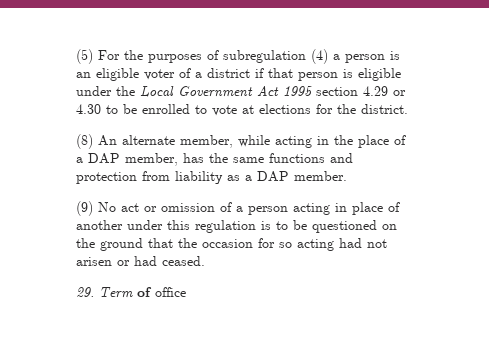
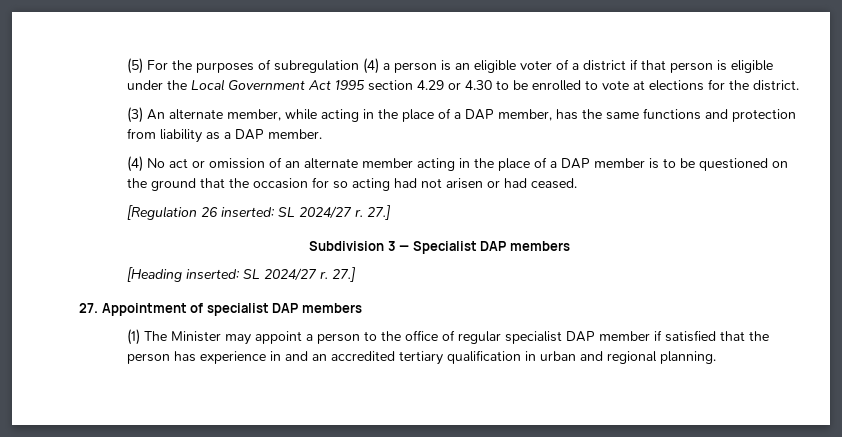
- (8) An alternate member, while acting in the place of a DAP member, has the same functions and protection from liability as a DAP member.
+ (3) An alternate member, while acting in the place of a DAP member, has the same functions and protection from liability as a DAP member.
- (9) No act or omission of a person acting in place of another under this regulation is to be questioned on the ground that the occasion for so acting had not arisen or had ceased.
+ (4) No act or omission of an alternate member acting in the place of a DAP member is to be questioned on the ground that the occasion for so acting had not arisen or had ceased.
- 29. Term of office
+ [Regulation 26 inserted: SL 2024/27 r. 27.]
+ Subdivision 3 — Specialist DAP members
+ [Heading inserted: SL 2024/27 r. 27.]
+ 27. Appointment of specialist DAP members
+ (1) The Minister may appoint a person to the office of regular specialist DAP member if satisfied that the person has experience in and an accredited tertiary qualification in urban and regional planning.

